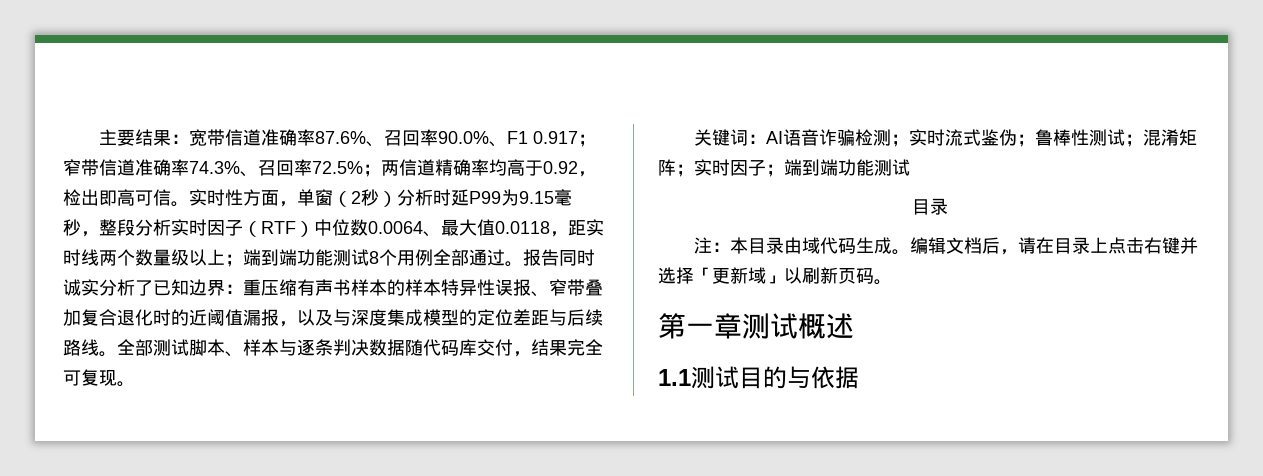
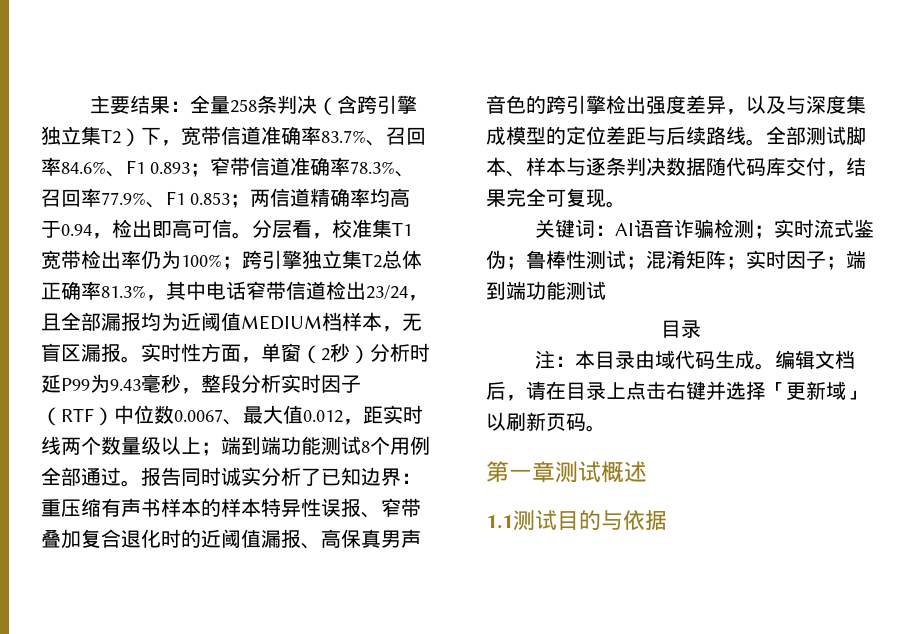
- 主要结果：宽带信道准确率87.6%、召回率90.0%、F1 0.917；窄带信道准确率74.3%、召回率72.5%；两信道精确率均高于0.92，检出即高可信。
+ 主要结果：全量258条判决（含跨引擎独立集T2）下，宽带信道准确率83.7%、召回率84.6%、F1 0.893；窄带信道准确率78.3%、召回率77.9%、F1 0.853；两信道精确率均高于0.94，检出即高可信。
+ 分层看，校准集T1宽带检出率仍为100%；跨引擎独立集T2总体正确率81.3%，其中电话窄带信道检出23/24，且全部漏报均为近阈值MEDIUM档样本，无盲区漏报。
- 实时性方面，单窗（2秒）分析时延P99为9.15毫秒，整段分析实时因子（RTF）中位数0.0064、最大值0.0118，距实时线两个数量级以上；端到端功能测试8个用例全部通过。
+ 实时性方面，单窗（2秒）分析时延P99为9.43毫秒，整段分析实时因子（RTF）中位数0.0067、最大值0.012，距实时线两个数量级以上；端到端功能测试8个用例全部通过。
- 报告同时诚实分析了已知边界：重压缩有声书样本的样本特异性误报、窄带叠加复合退化时的近阈值漏报，以及与深度集成模型的定位差距与后续路线。
+ 报告同时诚实分析了已知边界：重压缩有声书样本的样本特异性误报、窄带叠加复合退化时的近阈值漏报、高保真男声音色的跨引擎检出强度差异，以及与深度集成模型的定位差距与后续路线。

